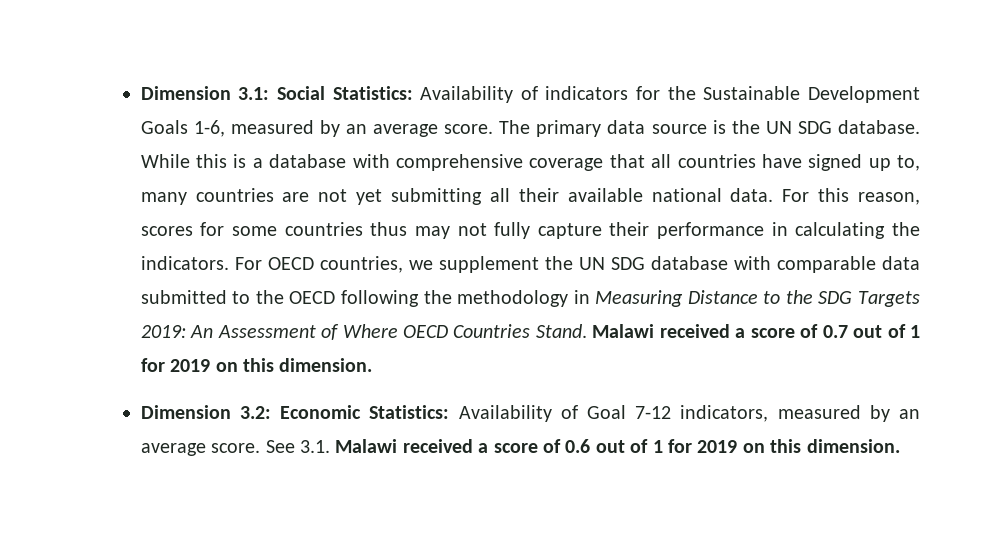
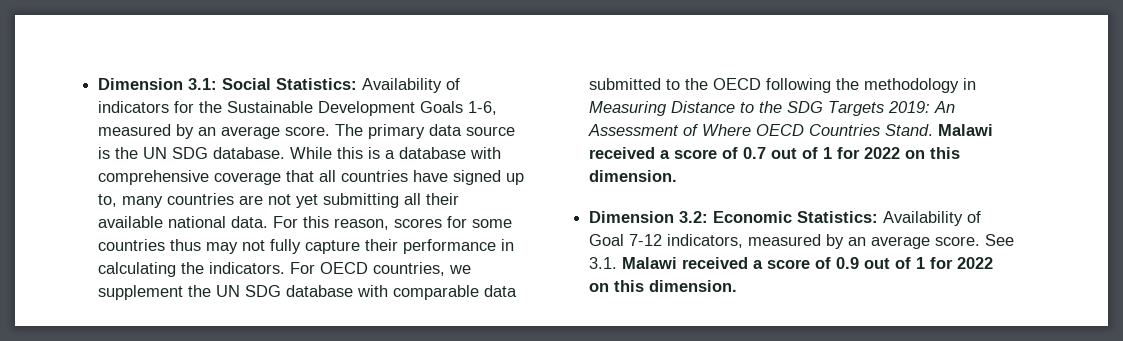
- Malawi received a score of 0.7 out of 1 for 2019 on this dimension.
+ Malawi received a score of 0.7 out of 1 for 2022 on this dimension.
- See 3.1. Malawi received a score of 0.6 out of 1 for 2019 on this dimension.
+ See 3.1. Malawi received a score of 0.9 out of 1 for 2022 on this dimension.

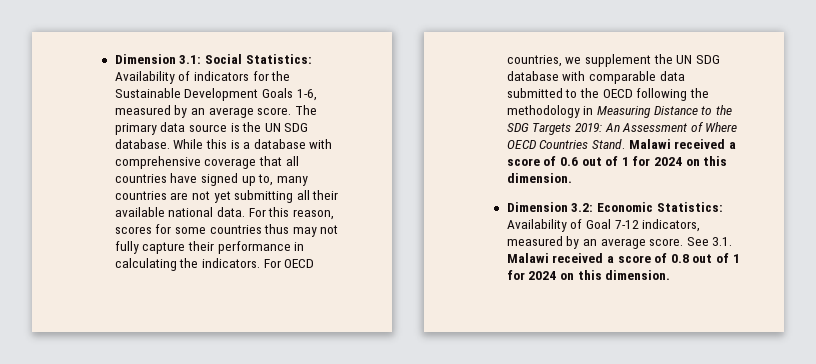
- Malawi received a score of 0.7 out of 1 for 2022 on this dimension.
+ Malawi received a score of 0.6 out of 1 for 2024 on this dimension.
- See 3.1. Malawi received a score of 0.9 out of 1 for 2022 on this dimension.
+ See 3.1. Malawi received a score of 0.8 out of 1 for 2024 on this dimension.

